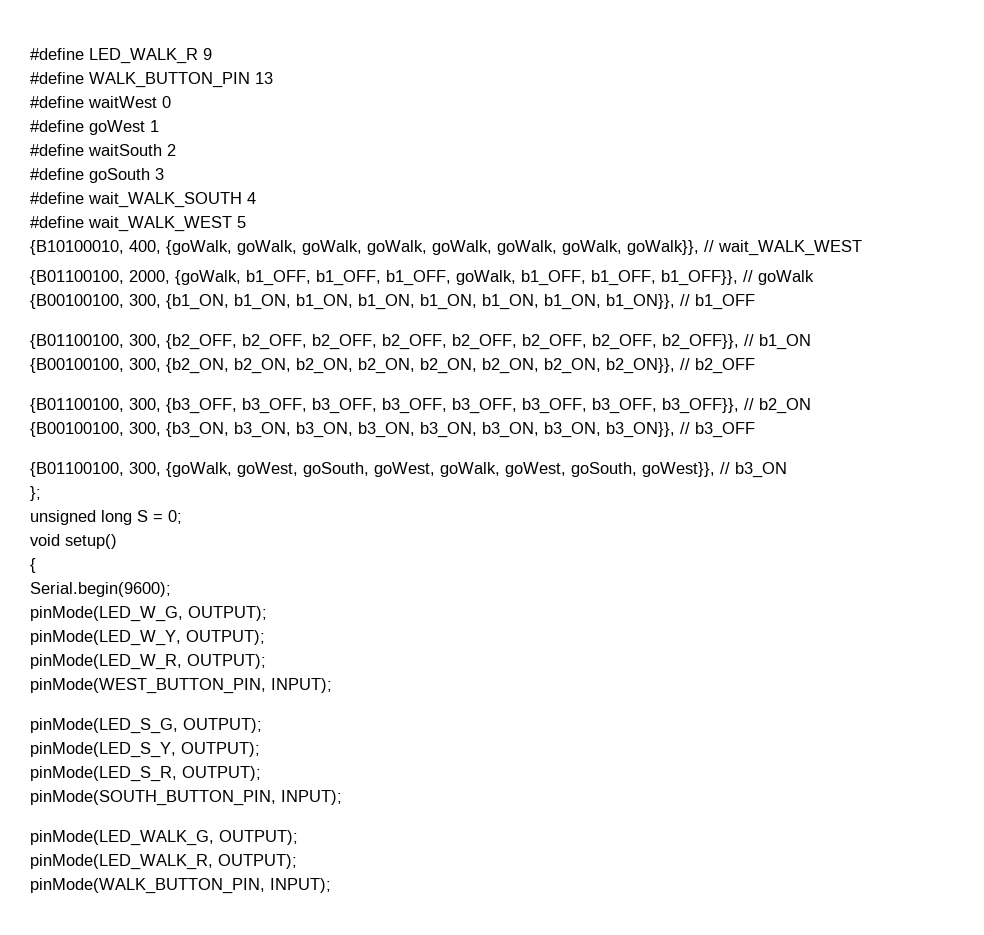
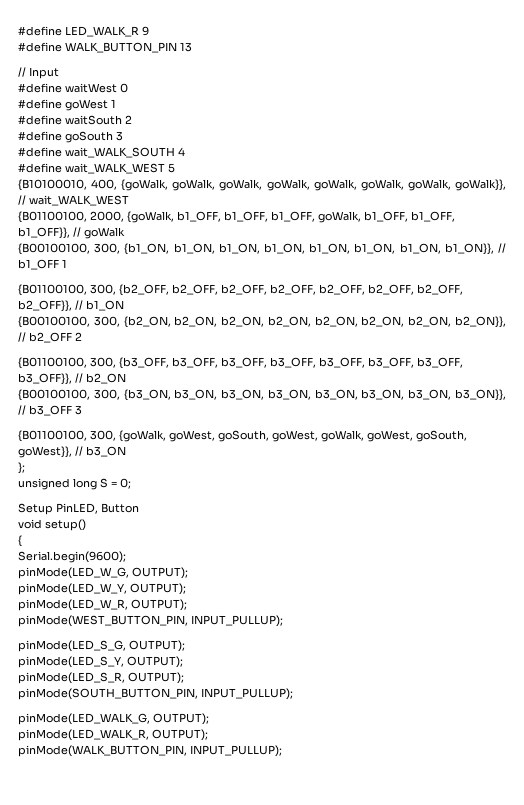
+ // Input
- {B00100100, 300, {b1_ON, b1_ON, b1_ON, b1_ON, b1_ON, b1_ON, b1_ON, b1_ON}}, // b1_OFF
+ {B00100100, 300, {b1_ON, b1_ON, b1_ON, b1_ON, b1_ON, b1_ON, b1_ON, b1_ON}}, // b1_OFF 1
- {B00100100, 300, {b2_ON, b2_ON, b2_ON, b2_ON, b2_ON, b2_ON, b2_ON, b2_ON}}, // b2_OFF
+ {B00100100, 300, {b2_ON, b2_ON, b2_ON, b2_ON, b2_ON, b2_ON, b2_ON, b2_ON}}, // b2_OFF 2
- {B00100100, 300, {b3_ON, b3_ON, b3_ON, b3_ON, b3_ON, b3_ON, b3_ON, b3_ON}}, // b3_OFF
+ {B00100100, 300, {b3_ON, b3_ON, b3_ON, b3_ON, b3_ON, b3_ON, b3_ON, b3_ON}}, // b3_OFF 3
+ Setup PinLED, Button
- pinMode(WEST_BUTTON_PIN, INPUT);
+ pinMode(WEST_BUTTON_PIN, INPUT_PULLUP);
- pinMode(SOUTH_BUTTON_PIN, INPUT);
+ pinMode(SOUTH_BUTTON_PIN, INPUT_PULLUP);
- pinMode(WALK_BUTTON_PIN, INPUT);
+ pinMode(WALK_BUTTON_PIN, INPUT_PULLUP);

